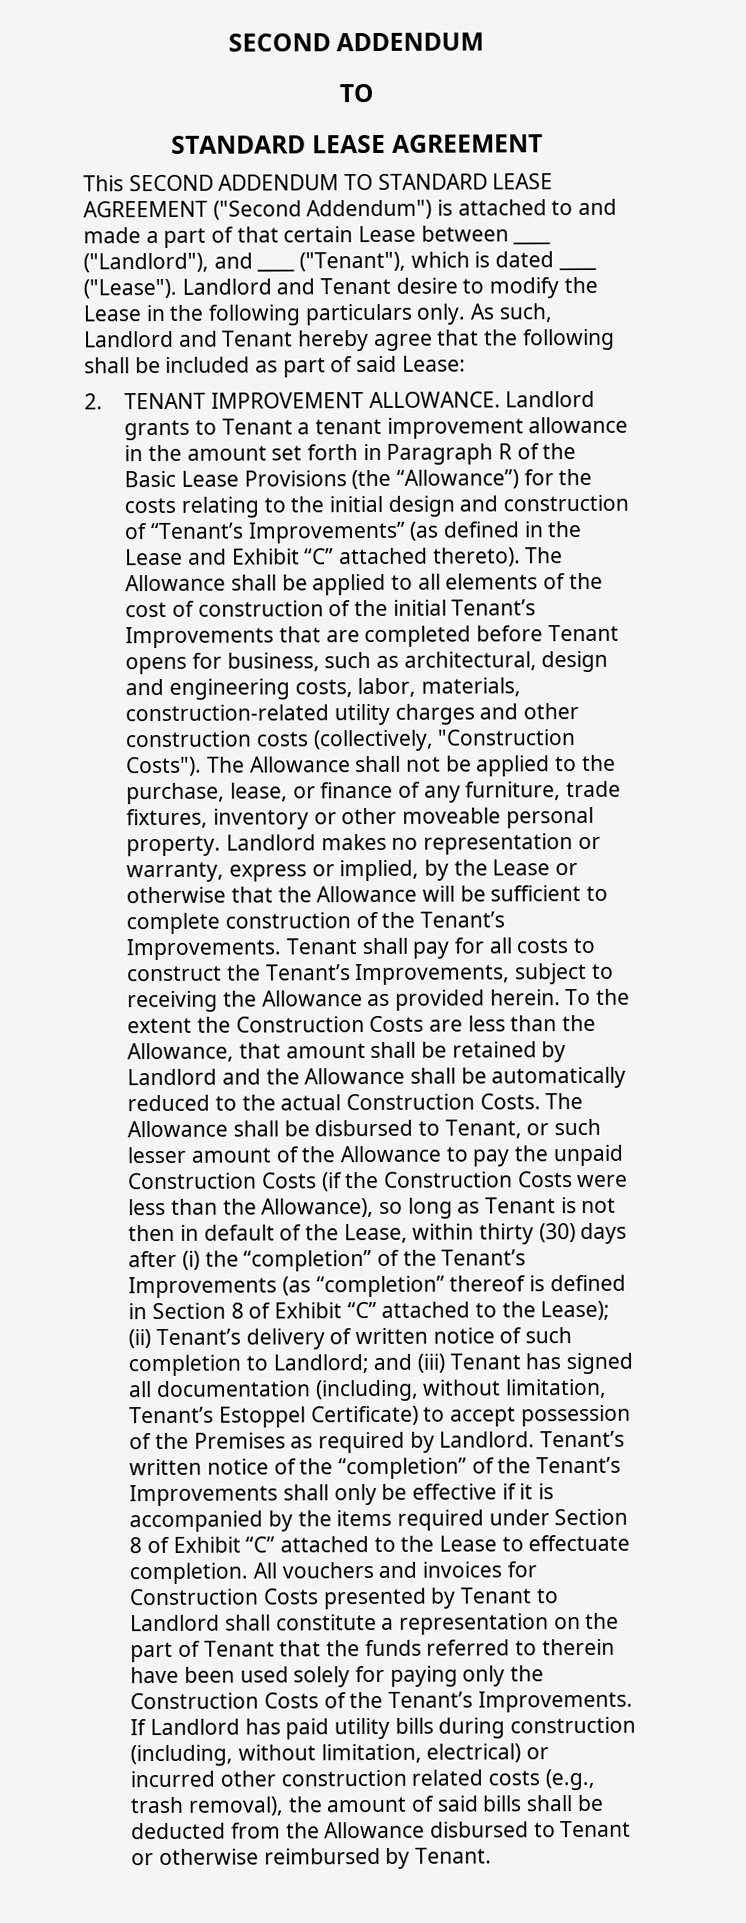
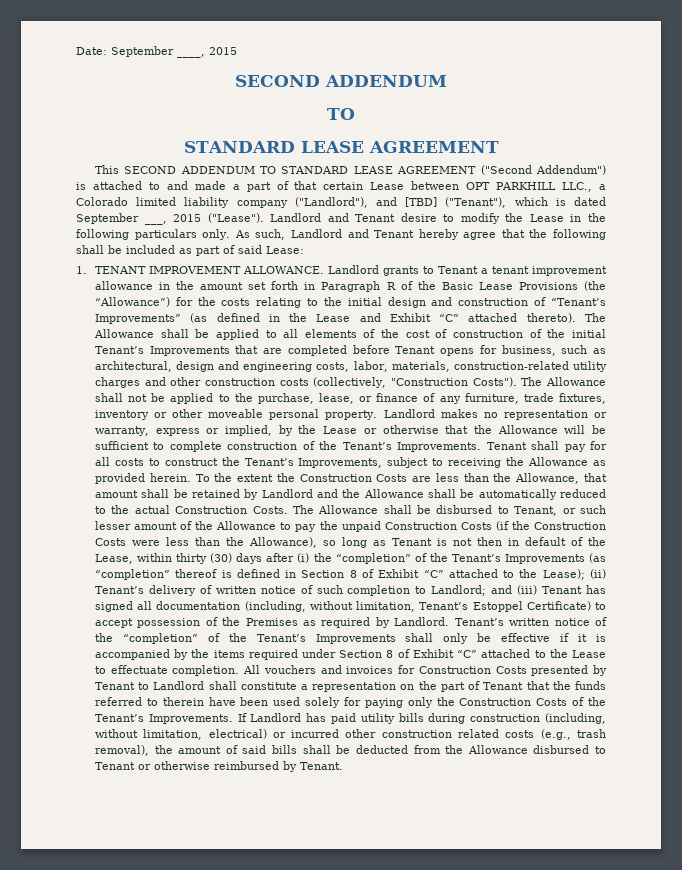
+ Date: September ____, 2015
- This SECOND ADDENDUM TO STANDARD LEASE AGREEMENT ("Second Addendum") is attached to and made a part of that certain Lease between ____ ("Landlord"), and ____ ("Tenant"), which is dated ____ ("Lease").
+ This SECOND ADDENDUM TO STANDARD LEASE AGREEMENT ("Second Addendum") is attached to and made a part of that certain Lease between OPT PARKHILL LLC., a Colorado limited liability company ("Landlord"), and [TBD] ("Tenant"), which is dated September ___, 2015 ("Lease").
- 2. TENANT IMPROVEMENT ALLOWANCE.
+ 1. TENANT IMPROVEMENT ALLOWANCE.

